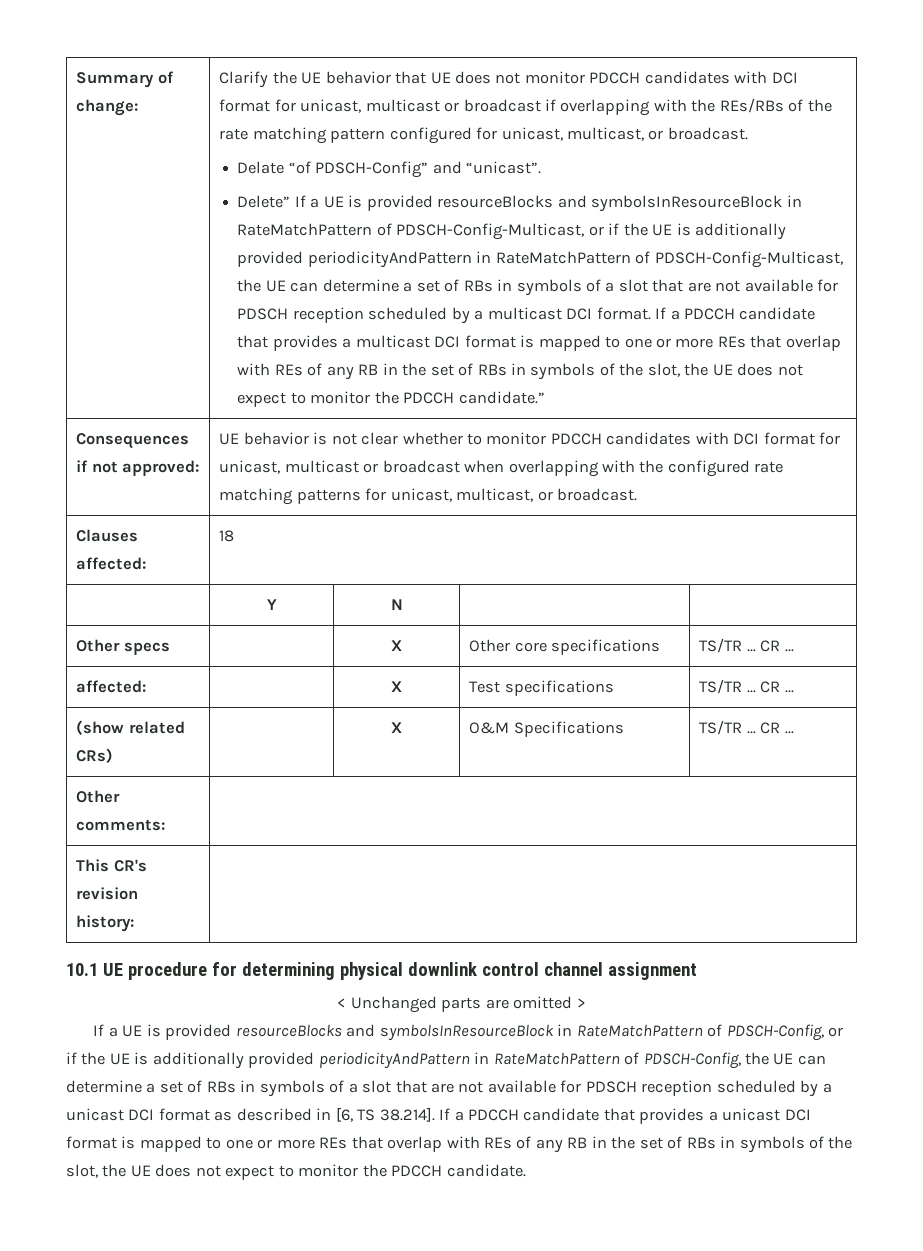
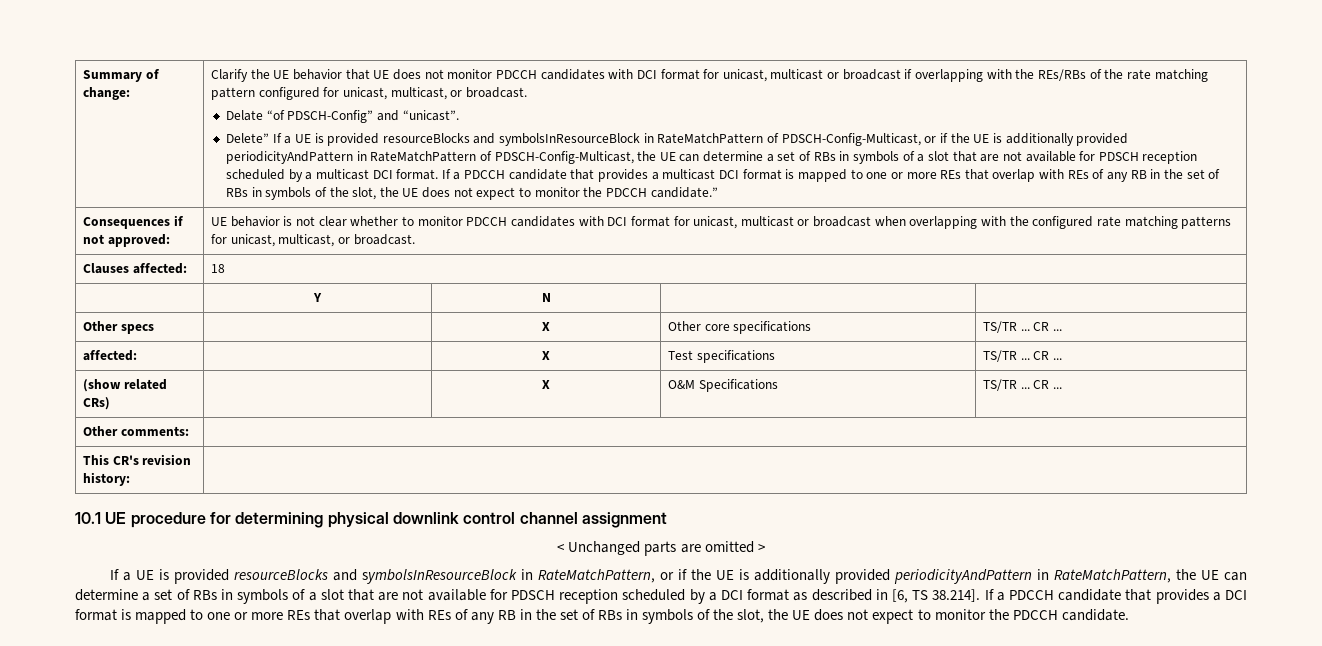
- If a UE is provided resourceBlocks and symbolsInResourceBlock in RateMatchPattern of PDSCH-Config, or if the UE is additionally provided periodicityAndPattern in RateMatchPattern of PDSCH-Config, the UE can determine a set of RBs in symbols of a slot that are not available for PDSCH reception scheduled by a unicast DCI format as described in [6, TS 38.214]. If a PDCCH candidate that provides a unicast DCI format is mapped to one or more REs that overlap with REs of any RB in the set of RBs in symbols of the slot, the UE does not expect to monitor the PDCCH candidate.
+ If a UE is provided resourceBlocks and symbolsInResourceBlock in RateMatchPattern, or if the UE is additionally provided periodicityAndPattern in RateMatchPattern, the UE can determine a set of RBs in symbols of a slot that are not available for PDSCH reception scheduled by a DCI format as described in [6, TS 38.214]. If a PDCCH candidate that provides a DCI format is mapped to one or more REs that overlap with REs of any RB in the set of RBs in symbols of the slot, the UE does not expect to monitor the PDCCH candidate.

